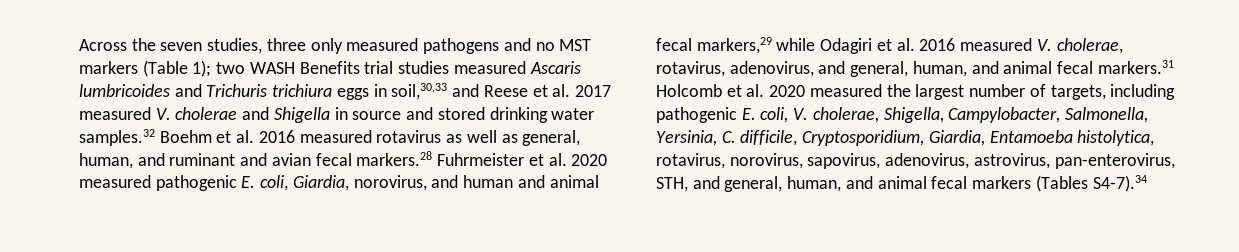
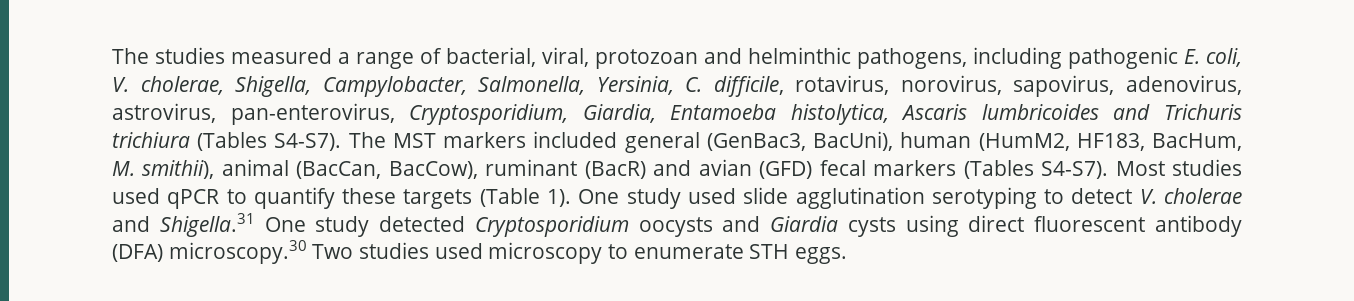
- Across the seven studies, three only measured pathogens and no MST markers (Table 1); two WASH Benefits trial studies measured Ascaris lumbricoides and Trichuris trichiura eggs in soil,30,33 and Reese et al. 2017 measured V. cholerae and Shigella in source and stored drinking water samples.32 Boehm et al. 2016 measured rotavirus as well as general, human, and ruminant and avian fecal markers.28 Fuhrmeister et al. 2020 measured pathogenic E. coli, Giardia, norovirus, and human and animal fecal markers,29 while Odagiri et al. 2016 measured V. cholerae, rotavirus, adenovirus, and general, human, and animal fecal markers.31 Holcomb et al. 2020 measured the largest number of targets, including pathogenic E. coli, V. cholerae, Shigella, Campylobacter, Salmonella, Yersinia, C. difficile, Cryptosporidium, Giardia, Entamoeba histolytica, rotavirus, norovirus, sapovirus, adenovirus, astrovirus, pan-enterovirus, STH, and general, human, and animal fecal markers (Tables S4-7).34
+ The studies measured a range of bacterial, viral, protozoan and helminthic pathogens, including pathogenic E. coli, V. cholerae, Shigella, Campylobacter, Salmonella, Yersinia, C. difficile, rotavirus, norovirus, sapovirus, adenovirus, astrovirus, pan-enterovirus, Cryptosporidium, Giardia, Entamoeba histolytica, Ascaris lumbricoides and Trichuris trichiura (Tables S4-S7). The MST markers included general (GenBac3, BacUni), human (HumM2, HF183, BacHum, M. smithii), animal (BacCan, BacCow), ruminant (BacR) and avian (GFD) fecal markers (Tables S4-S7). Most studies used qPCR to quantify these targets (Table 1). One study used slide agglutination serotyping to detect V. cholerae and Shigella.31 One study detected Cryptosporidium oocysts and Giardia cysts using direct fluorescent antibody (DFA) microscopy.30 Two studies used microscopy to enumerate STH eggs.

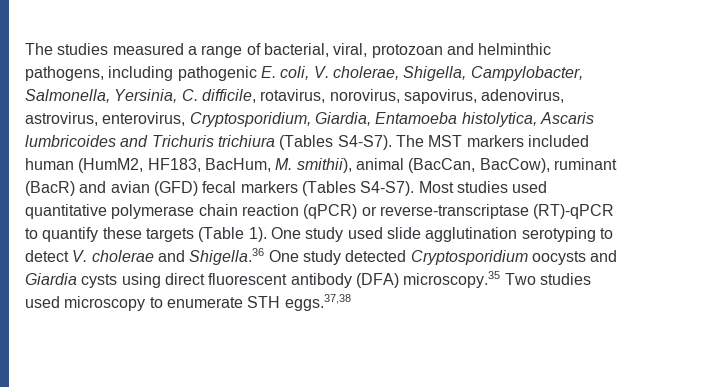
- The studies measured a range of bacterial, viral, protozoan and helminthic pathogens, including pathogenic E. coli, V. cholerae, Shigella, Campylobacter, Salmonella, Yersinia, C. difficile, rotavirus, norovirus, sapovirus, adenovirus, astrovirus, pan-enterovirus, Cryptosporidium, Giardia, Entamoeba histolytica, Ascaris lumbricoides and Trichuris trichiura (Tables S4-S7).
+ The studies measured a range of bacterial, viral, protozoan and helminthic pathogens, including pathogenic E. coli, V. cholerae, Shigella, Campylobacter, Salmonella, Yersinia, C. difficile, rotavirus, norovirus, sapovirus, adenovirus, astrovirus, enterovirus, Cryptosporidium, Giardia, Entamoeba histolytica, Ascaris lumbricoides and Trichuris trichiura (Tables S4-S7).
- The MST markers included general (GenBac3, BacUni), human (HumM2, HF183, BacHum, M. smithii), animal (BacCan, BacCow), ruminant (BacR) and avian (GFD) fecal markers (Tables S4-S7).
+ The MST markers included human (HumM2, HF183, BacHum, M. smithii), animal (BacCan, BacCow), ruminant (BacR) and avian (GFD) fecal markers (Tables S4-S7).
- Most studies used qPCR to quantify these targets (Table 1).
+ Most studies used quantitative polymerase chain reaction (qPCR) or reverse-transcriptase (RT)-qPCR to quantify these targets (Table 1).
- One study used slide agglutination serotyping to detect V. cholerae and Shigella.31 One study detected Cryptosporidium oocysts and Giardia cysts using direct fluorescent antibody (DFA) microscopy.30 Two studies used microscopy to enumerate STH eggs.
+ One study used slide agglutination serotyping to detect V. cholerae and Shigella.36 One study detected Cryptosporidium oocysts and Giardia cysts using direct fluorescent antibody (DFA) microscopy.35 Two studies used microscopy to enumerate STH eggs.37,38

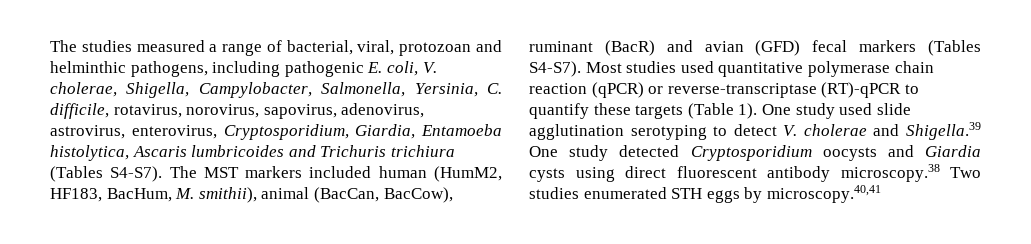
- One study used slide agglutination serotyping to detect V. cholerae and Shigella.36 One study detected Cryptosporidium oocysts and Giardia cysts using direct fluorescent antibody (DFA) microscopy.35 Two studies used microscopy to enumerate STH eggs.37,38
+ One study used slide agglutination serotyping to detect V. cholerae and Shigella.39 One study detected Cryptosporidium oocysts and Giardia cysts using direct fluorescent antibody microscopy.38 Two studies enumerated STH eggs by microscopy.40,41

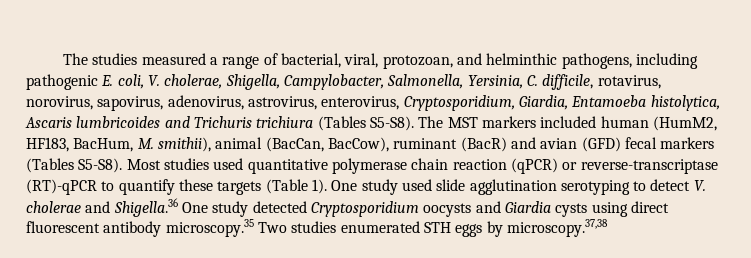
- The studies measured a range of bacterial, viral, protozoan and helminthic pathogens, including pathogenic E. coli, V. cholerae, Shigella, Campylobacter, Salmonella, Yersinia, C. difficile, rotavirus, norovirus, sapovirus, adenovirus, astrovirus, enterovirus, Cryptosporidium, Giardia, Entamoeba histolytica, Ascaris lumbricoides and Trichuris trichiura (Tables S4-S7).
+ The studies measured a range of bacterial, viral, protozoan, and helminthic pathogens, including pathogenic E. coli, V. cholerae, Shigella, Campylobacter, Salmonella, Yersinia, C. difficile, rotavirus, norovirus, sapovirus, adenovirus, astrovirus, enterovirus, Cryptosporidium, Giardia, Entamoeba histolytica, Ascaris lumbricoides and Trichuris trichiura (Tables S5-S8).
- The MST markers included human (HumM2, HF183, BacHum, M. smithii), animal (BacCan, BacCow), ruminant (BacR) and avian (GFD) fecal markers (Tables S4-S7).
+ The MST markers included human (HumM2, HF183, BacHum, M. smithii), animal (BacCan, BacCow), ruminant (BacR) and avian (GFD) fecal markers (Tables S5-S8).
- One study used slide agglutination serotyping to detect V. cholerae and Shigella.39 One study detected Cryptosporidium oocysts and Giardia cysts using direct fluorescent antibody microscopy.38 Two studies enumerated STH eggs by microscopy.40,41
+ One study used slide agglutination serotyping to detect V. cholerae and Shigella.36 One study detected Cryptosporidium oocysts and Giardia cysts using direct fluorescent antibody microscopy.35 Two studies enumerated STH eggs by microscopy.37,38

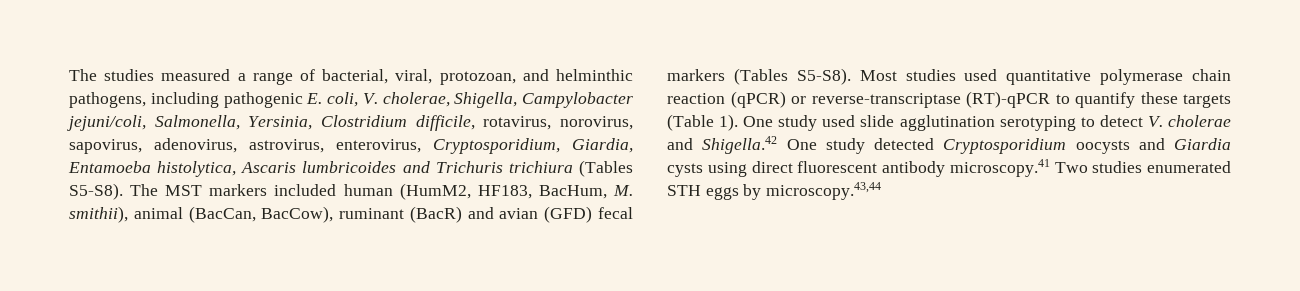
- The studies measured a range of bacterial, viral, protozoan, and helminthic pathogens, including pathogenic E. coli, V. cholerae, Shigella, Campylobacter, Salmonella, Yersinia, C. difficile, rotavirus, norovirus, sapovirus, adenovirus, astrovirus, enterovirus, Cryptosporidium, Giardia, Entamoeba histolytica, Ascaris lumbricoides and Trichuris trichiura (Tables S5-S8).
+ The studies measured a range of bacterial, viral, protozoan, and helminthic pathogens, including pathogenic E. coli, V. cholerae, Shigella, Campylobacter jejuni/coli, Salmonella, Yersinia, Clostridium difficile, rotavirus, norovirus, sapovirus, adenovirus, astrovirus, enterovirus, Cryptosporidium, Giardia, Entamoeba histolytica, Ascaris lumbricoides and Trichuris trichiura (Tables S5-S8).
- One study used slide agglutination serotyping to detect V. cholerae and Shigella.36 One study detected Cryptosporidium oocysts and Giardia cysts using direct fluorescent antibody microscopy.35 Two studies enumerated STH eggs by microscopy.37,38
+ One study used slide agglutination serotyping to detect V. cholerae and Shigella.42 One study detected Cryptosporidium oocysts and Giardia cysts using direct fluorescent antibody microscopy.41 Two studies enumerated STH eggs by microscopy.43,44

